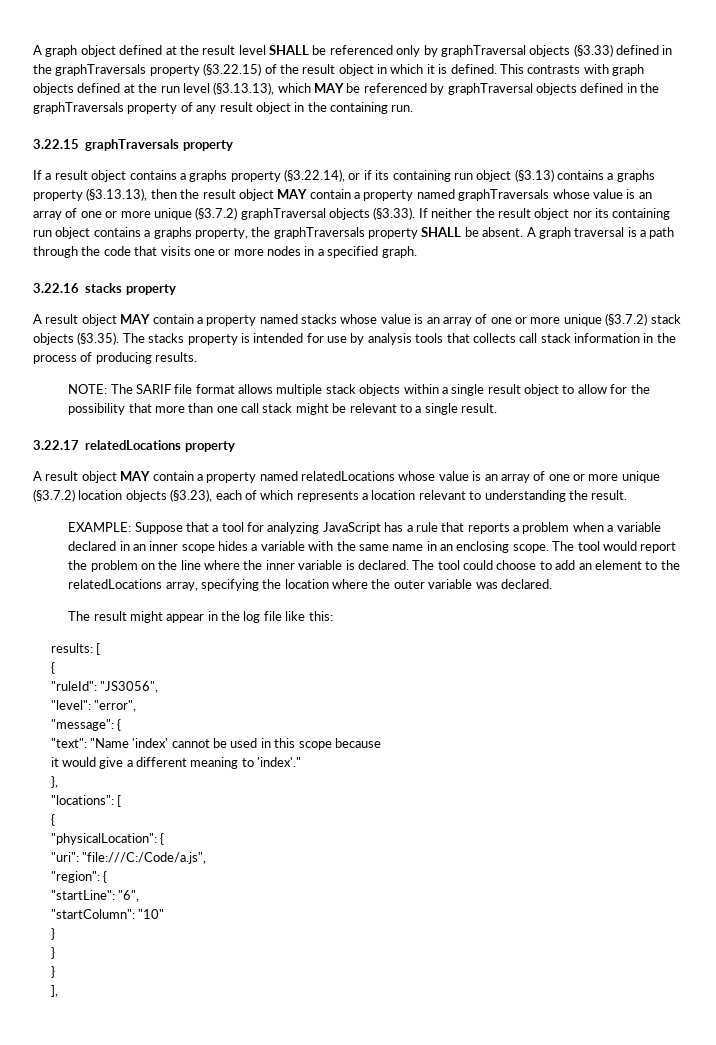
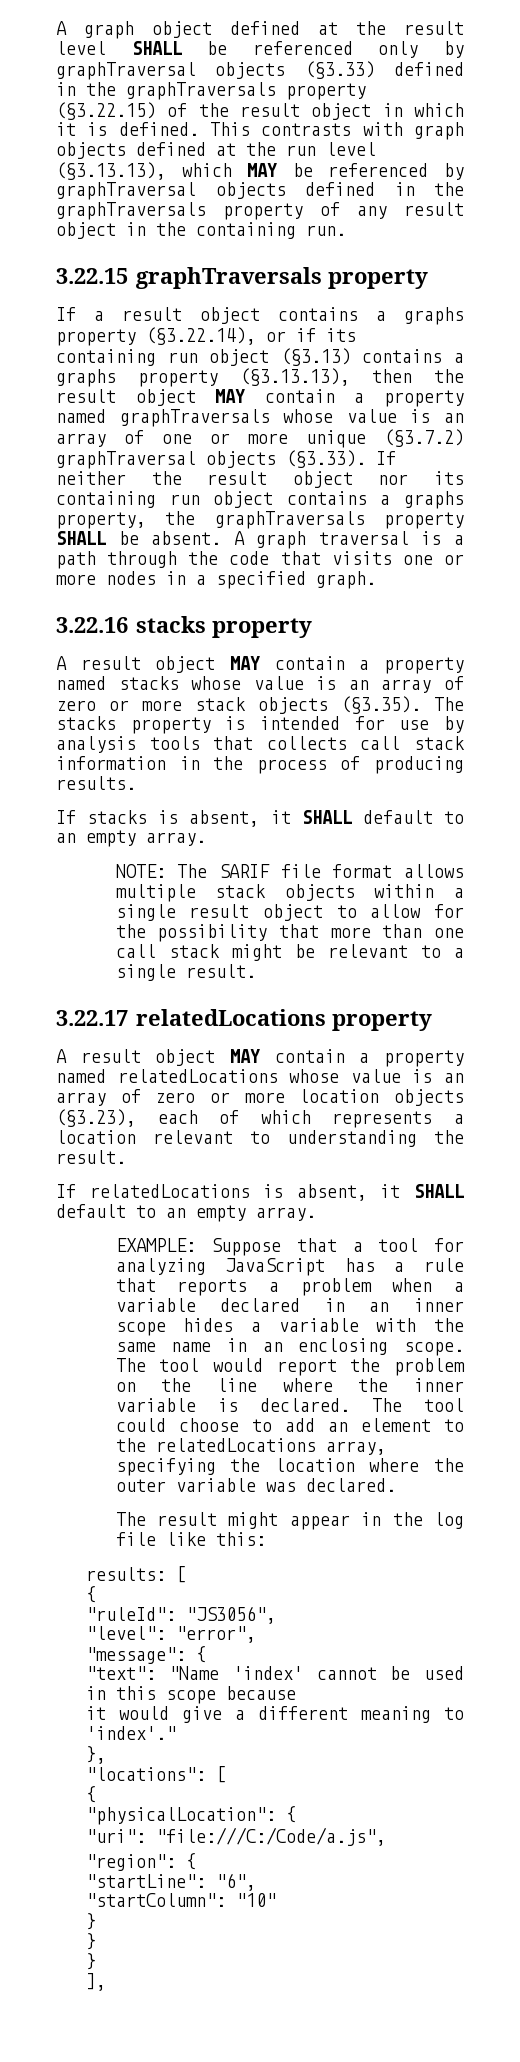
- A result object MAY contain a property named stacks whose value is an array of one or more unique (§3.7.2) stack objects (§3.35). The stacks property is intended for use by analysis tools that collects call stack information in the process of producing results.
+ A result object MAY contain a property named stacks whose value is an array of zero or more stack objects (§3.35). The stacks property is intended for use by analysis tools that collects call stack information in the process of producing results.
+ If stacks is absent, it SHALL default to an empty array.
- A result object MAY contain a property named relatedLocations whose value is an array of one or more unique (§3.7.2) location objects (§3.23), each of which represents a location relevant to understanding the result.
+ A result object MAY contain a property named relatedLocations whose value is an array of zero or more location objects (§3.23), each of which represents a location relevant to understanding the result.
+ If relatedLocations is absent, it SHALL default to an empty array.

